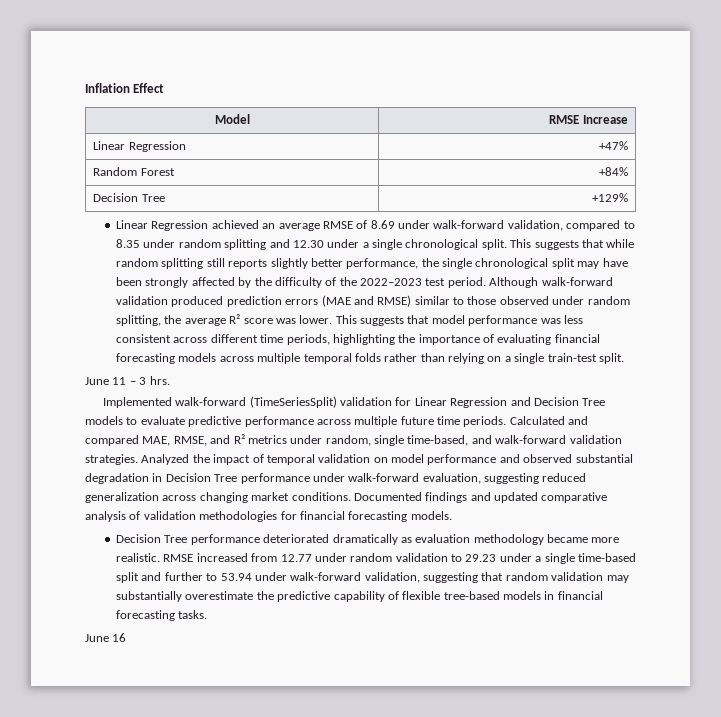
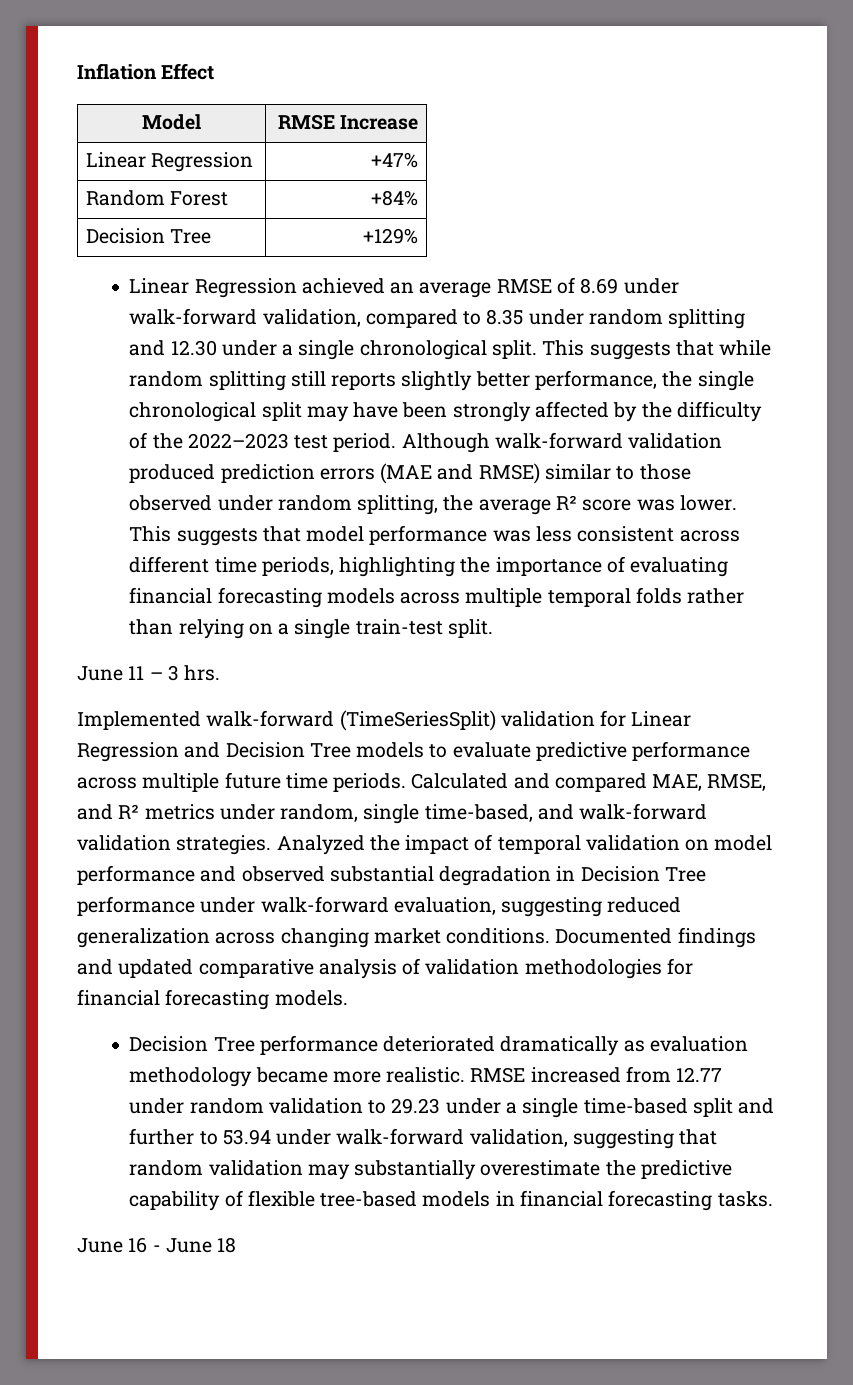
- June 16
+ June 16 - June 18

